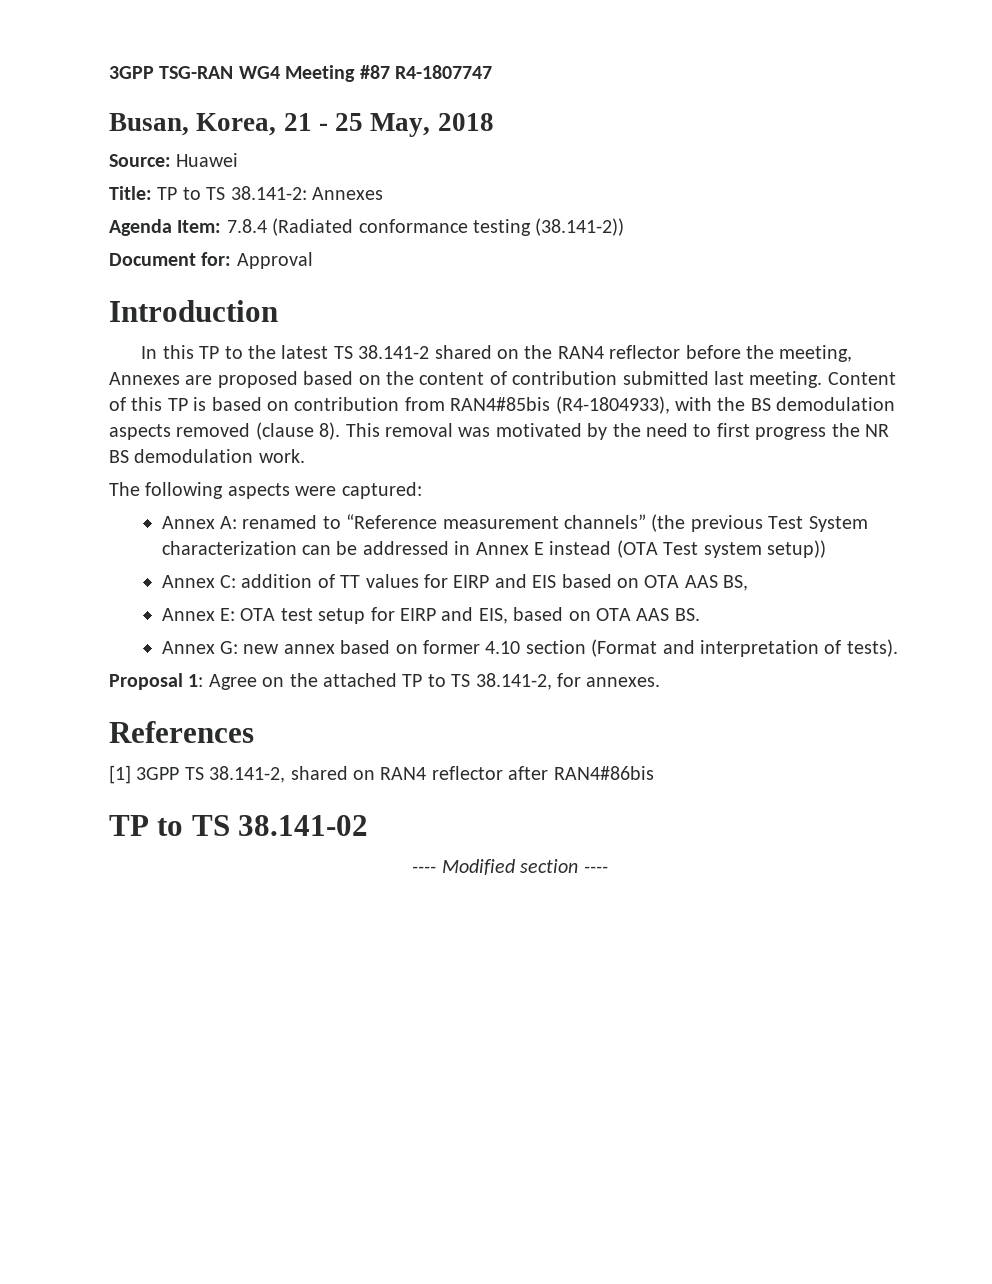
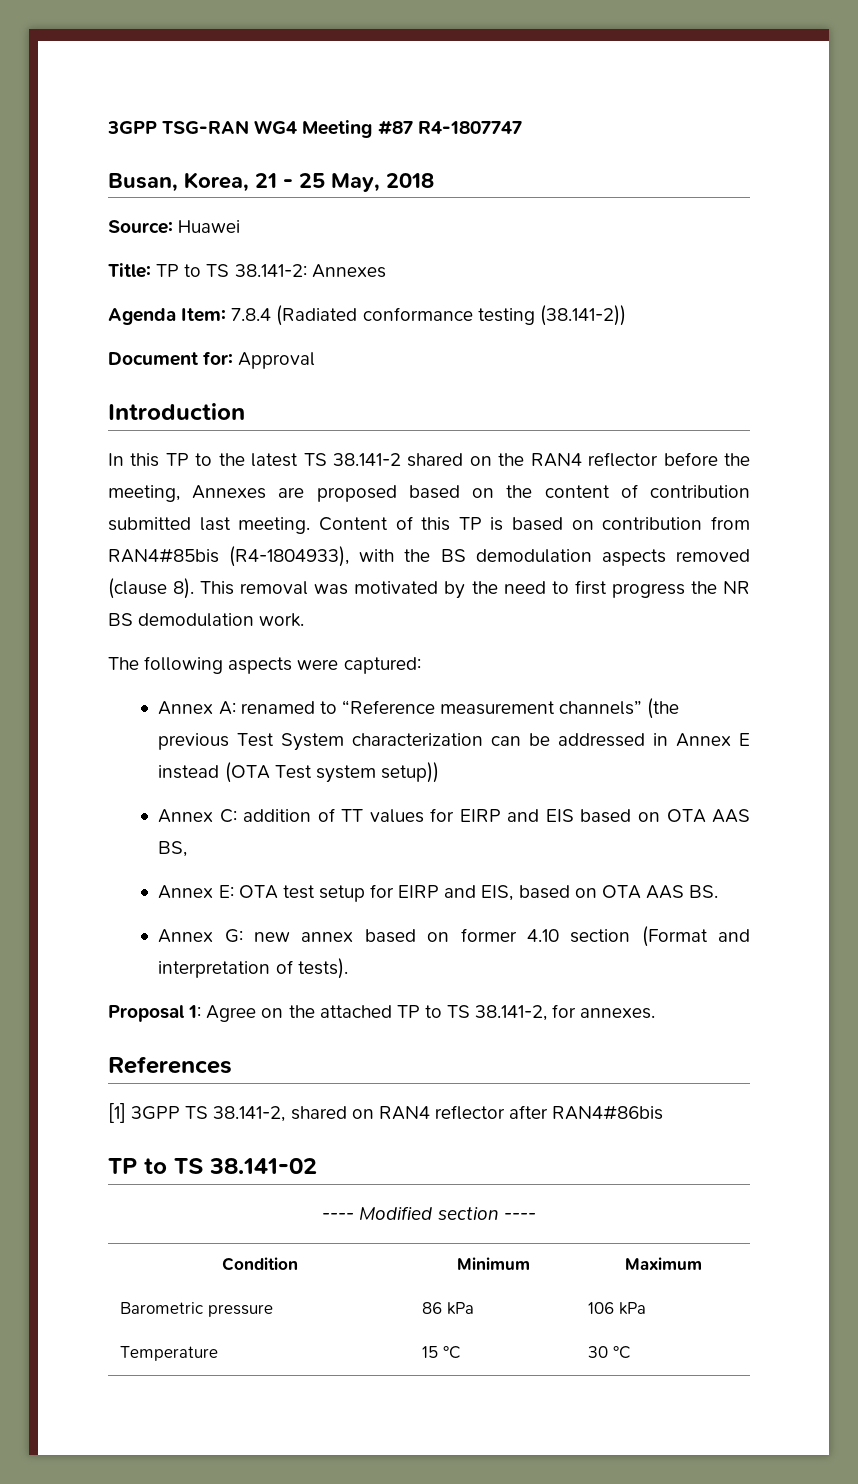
+ Condition | Minimum | Maximum
+ Barometric pressure | 86 kPa | 106 kPa
+ Temperature | 15 °C | 30 °C

